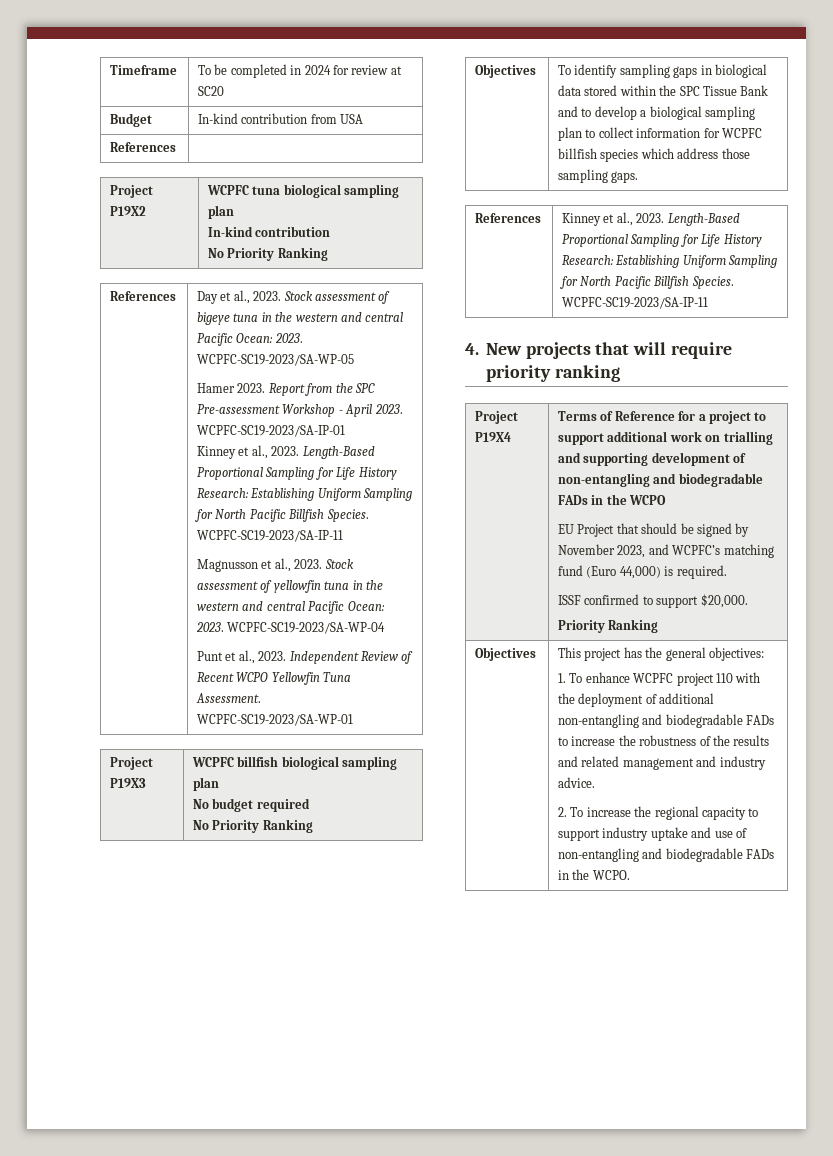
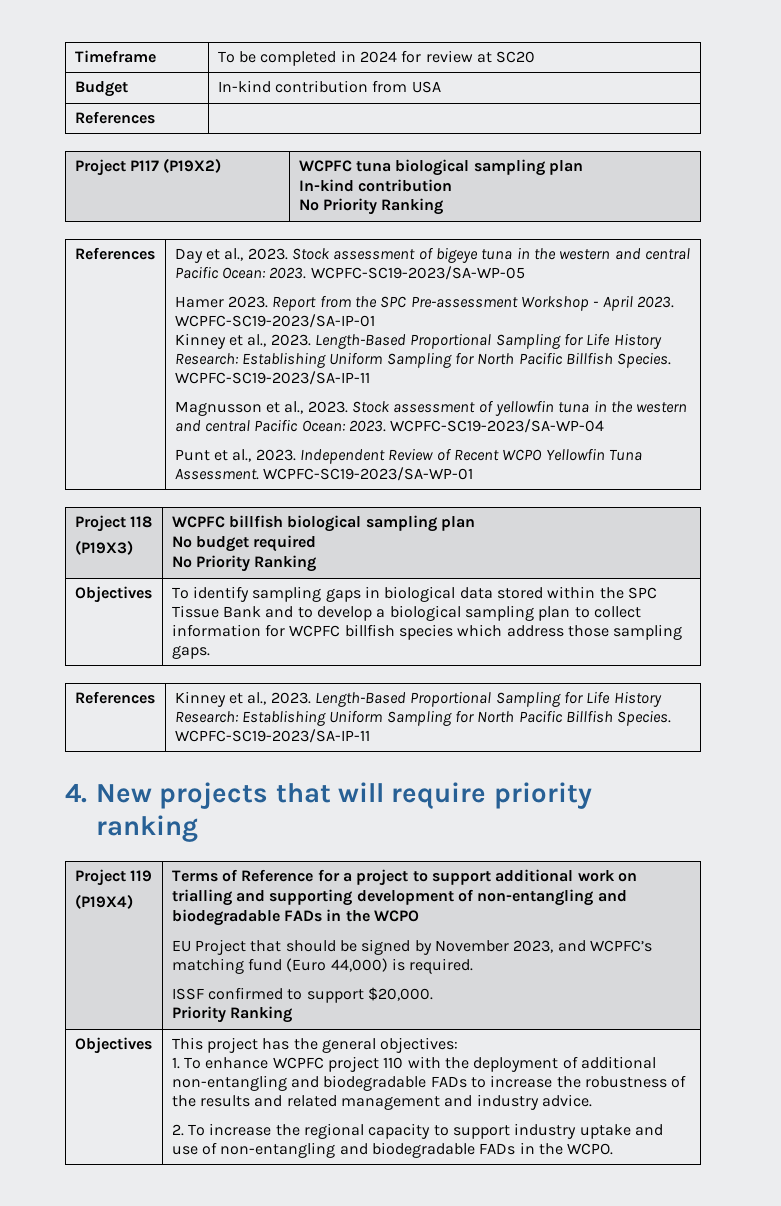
- Project P19X2 | WCPFC tuna biological sampling plan
+ Project P117 (P19X2) | WCPFC tuna biological sampling plan
- Project P19X3 | WCPFC billfish biological sampling plan
+ Project 118
+ (P19X3) | WCPFC billfish biological sampling plan
- Project P19X4
+ Project 119
+ (P19X4)

